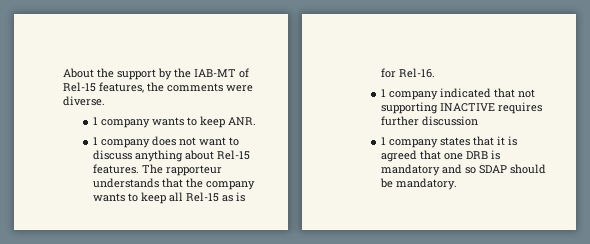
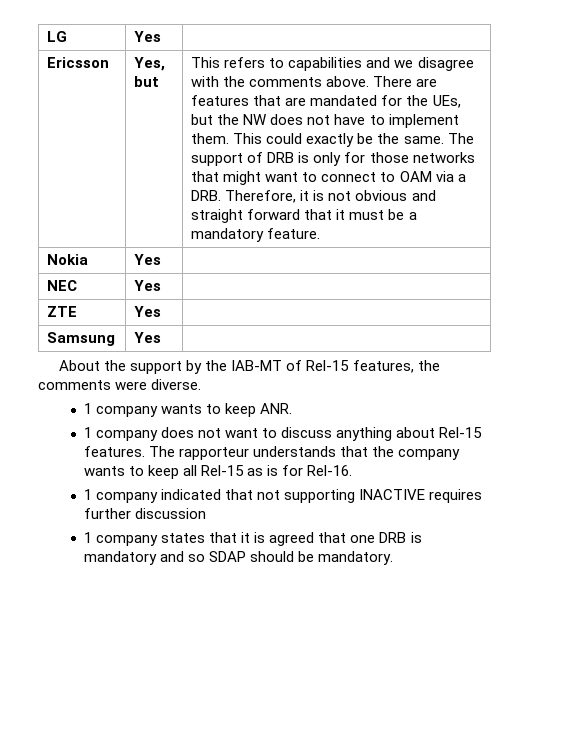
+ LG | Yes |
+ Ericsson | Yes, but | This refers to capabilities and we disagree with the comments above. There are features that are mandated for the UEs, but the NW does not have to implement them. This could exactly be the same. The support of DRB is only for those networks that might want to connect to OAM via a DRB. Therefore, it is not obvious and straight forward that it must be a mandatory feature.
+ Nokia | Yes |
+ NEC | Yes |
+ ZTE | Yes |
+ Samsung | Yes |

